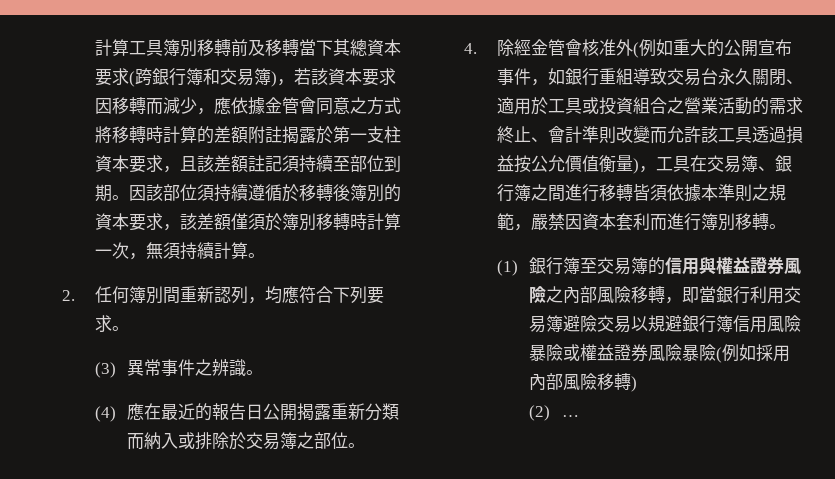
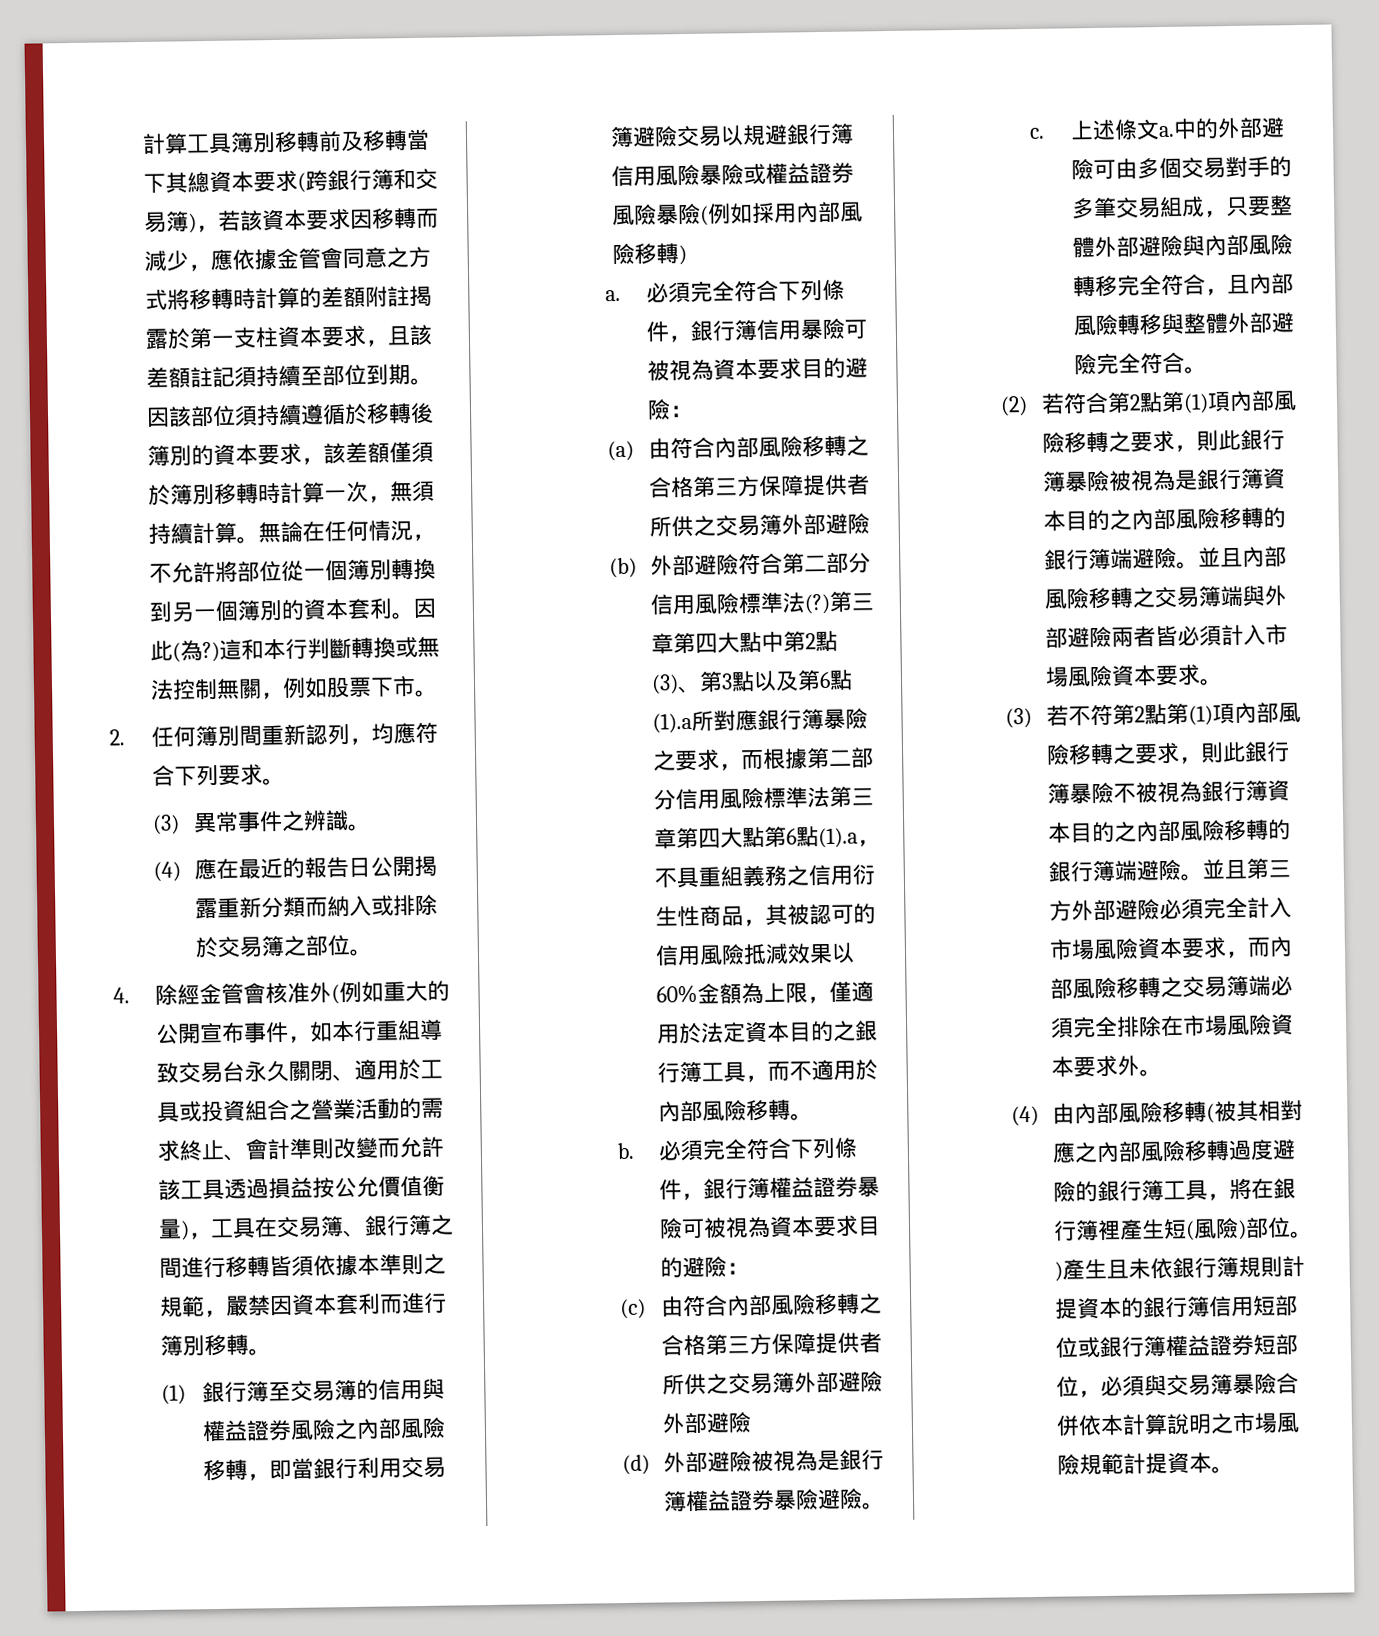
+ 無論在任何情況，不允許將部位從一個簿別轉換到另一個簿別的資本套利。因此(為?)這和本行判斷轉換或無法控制無關，例如股票下市。
- 4.除經金管會核准外(例如重大的公開宣布事件，如銀行重組導致交易台永久關閉、適用於工具或投資組合之營業活動的需求終止、會計準則改變而允許該工具透過損益按公允價值衡量)，工具在交易簿、銀行簿之間進行移轉皆須依據本準則之規範，嚴禁因資本套利而進行簿別移轉。
+ 4.除經金管會核准外(例如重大的公開宣布事件，如本行重組導致交易台永久關閉、適用於工具或投資組合之營業活動的需求終止、會計準則改變而允許該工具透過損益按公允價值衡量)，工具在交易簿、銀行簿之間進行移轉皆須依據本準則之規範，嚴禁因資本套利而進行簿別移轉。
- (2) …
+ a.必須完全符合下列條件，銀行簿信用暴險可被視為資本要求目的避險：
+ (a)由符合內部風險移轉之合格第三方保障提供者所供之交易簿外部避險
+ (b)外部避險符合第二部分信用風險標準法(?)第三章第四大點中第2點(3)、第3點以及第6點(1).a所對應銀行簿暴險之要求，而根據第二部分信用風險標準法第三章第四大點第6點(1).a，不具重組義務之信用衍生性商品，其被認可的信用風險抵減效果以60%金額為上限，僅適用於法定資本目的之銀行簿工具，而不適用於內部風險移轉。
+ b.必須完全符合下列條件，銀行簿權益證券暴險可被視為資本要求目的避險：
+ (c)由符合內部風險移轉之合格第三方保障提供者所供之交易簿外部避險外部避險
+ (d)外部避險被視為是銀行簿權益證券暴險避險。
+ c.上述條文a.中的外部避險可由多個交易對手的多筆交易組成，只要整體外部避險與內部風險轉移完全符合，且內部風險轉移與整體外部避險完全符合。
+ (2)若符合第2點第(1)項內部風險移轉之要求，則此銀行簿暴險被視為是銀行簿資本目的之內部風險移轉的銀行簿端避險。並且內部風險移轉之交易簿端與外部避險兩者皆必須計入市場風險資本要求。
+ (3)若不符第2點第(1)項內部風險移轉之要求，則此銀行簿暴險不被視為銀行簿資本目的之內部風險移轉的銀行簿端避險。並且第三方外部避險必須完全計入市場風險資本要求，而內部風險移轉之交易簿端必須完全排除在市場風險資本要求外。
+ (4)由內部風險移轉(被其相對應之內部風險移轉過度避險的銀行簿工具，將在銀行簿裡產生短(風險)部位。)產生且未依銀行簿規則計提資本的銀行簿信用短部位或銀行簿權益證券短部位，必須與交易簿暴險合併依本計算說明之市場風險規範計提資本。

